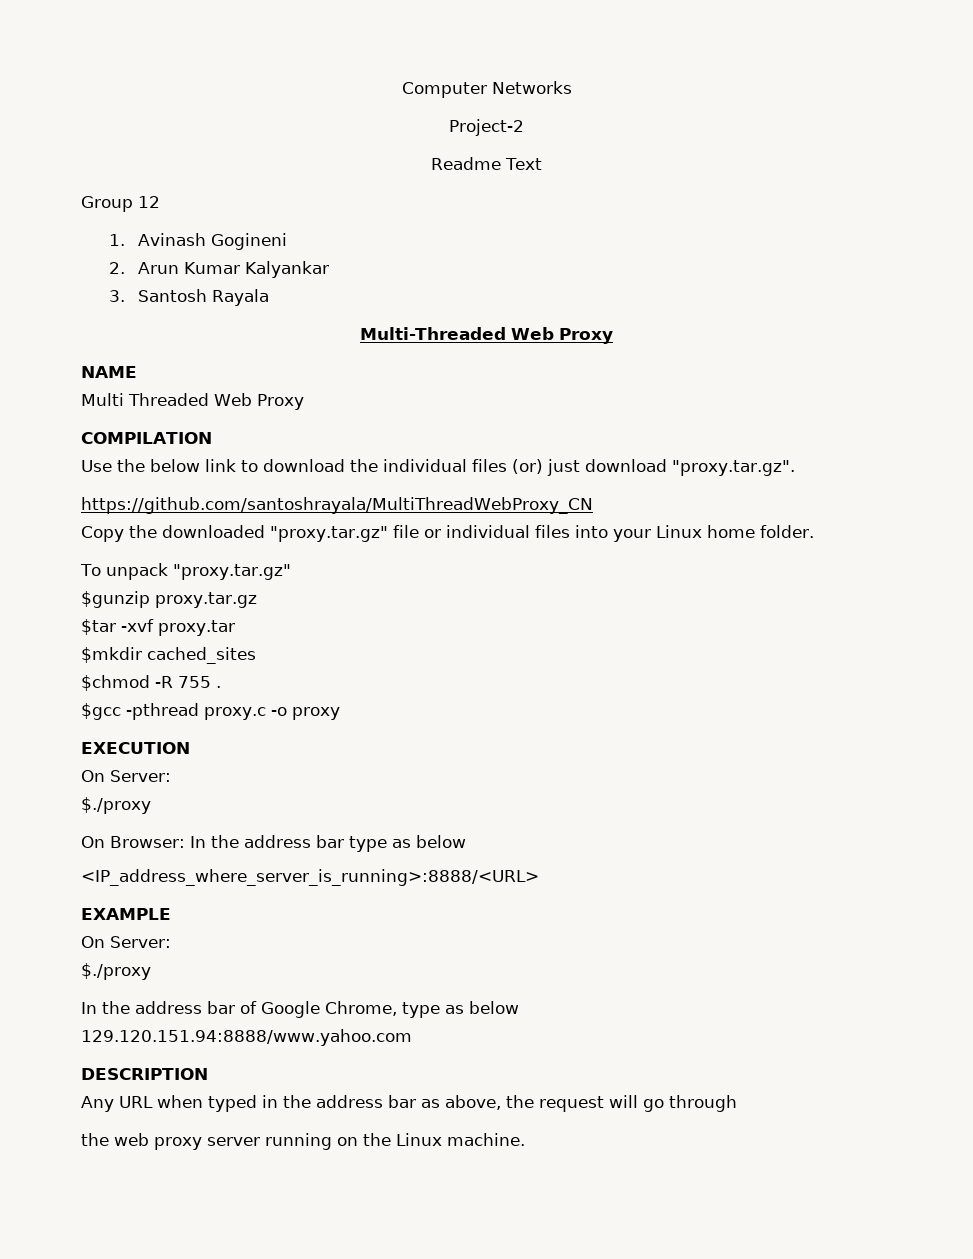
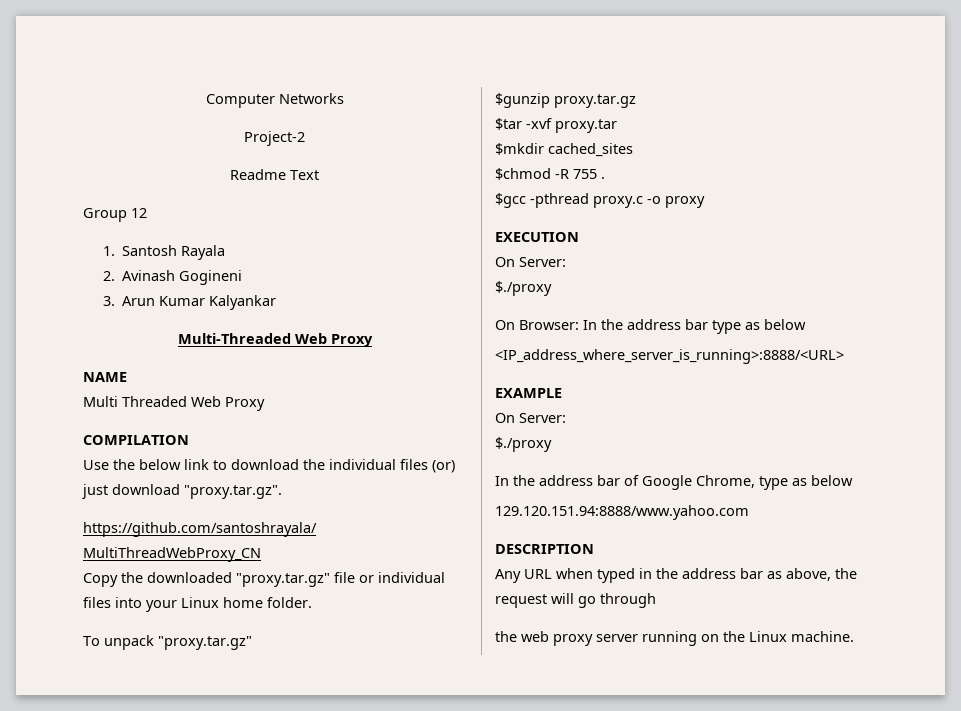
- 1. Avinash Gogineni
+ 1. Santosh Rayala
+ 2. Avinash Gogineni
- 2. Arun Kumar Kalyankar
+ 3. Arun Kumar Kalyankar
- 3. Santosh Rayala

